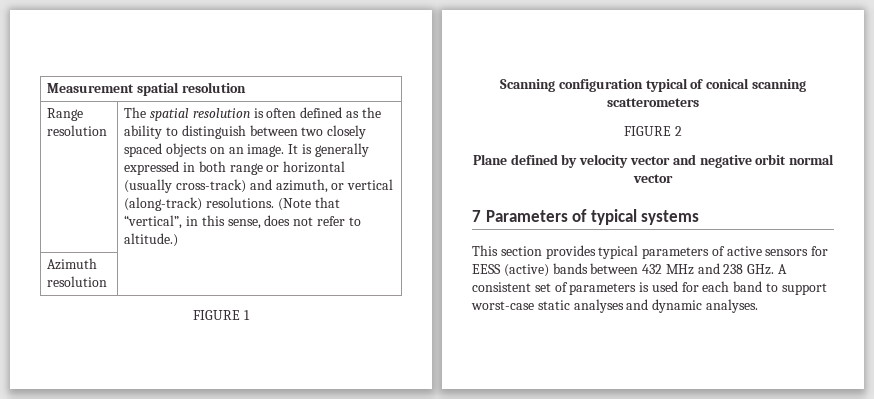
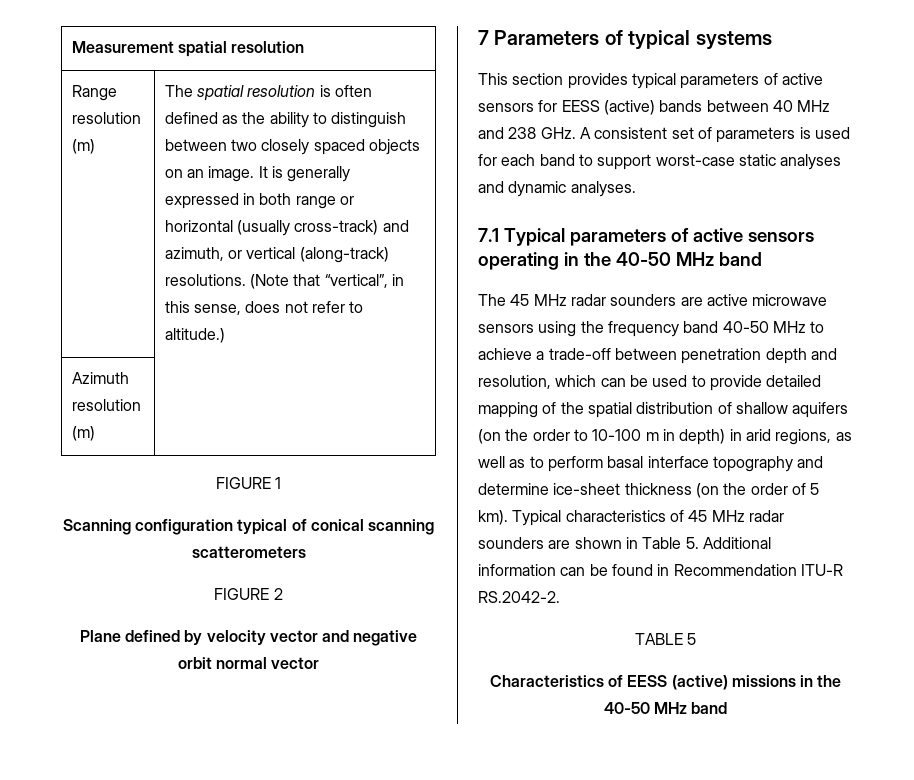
- Range resolution
+ Range resolution (m)
- Azimuth resolution |
+ Azimuth resolution (m) |
- This section provides typical parameters of active sensors for EESS (active) bands between 432 MHz and 238 GHz. A consistent set of parameters is used for each band to support worst-case static analyses and dynamic analyses.
+ This section provides typical parameters of active sensors for EESS (active) bands between 40 MHz and 238 GHz. A consistent set of parameters is used for each band to support worst-case static analyses and dynamic analyses.
+ 7.1 Typical parameters of active sensors operating in the 40-50 MHz band
+ The 45 MHz radar sounders are active microwave sensors using the frequency band 40-50 MHz to achieve a trade-off between penetration depth and resolution, which can be used to provide detailed mapping of the spatial distribution of shallow aquifers (on the order to 10-100 m in depth) in arid regions, as well as to perform basal interface topography and determine ice-sheet thickness (on the order of 5 km). Typical characteristics of 45 MHz radar sounders are shown in Table 5. Additional information can be found in Recommendation ITU-R RS.2042-2.
+ TABLE 5
+ Characteristics of EESS (active) missions in the 40-50 MHz band

